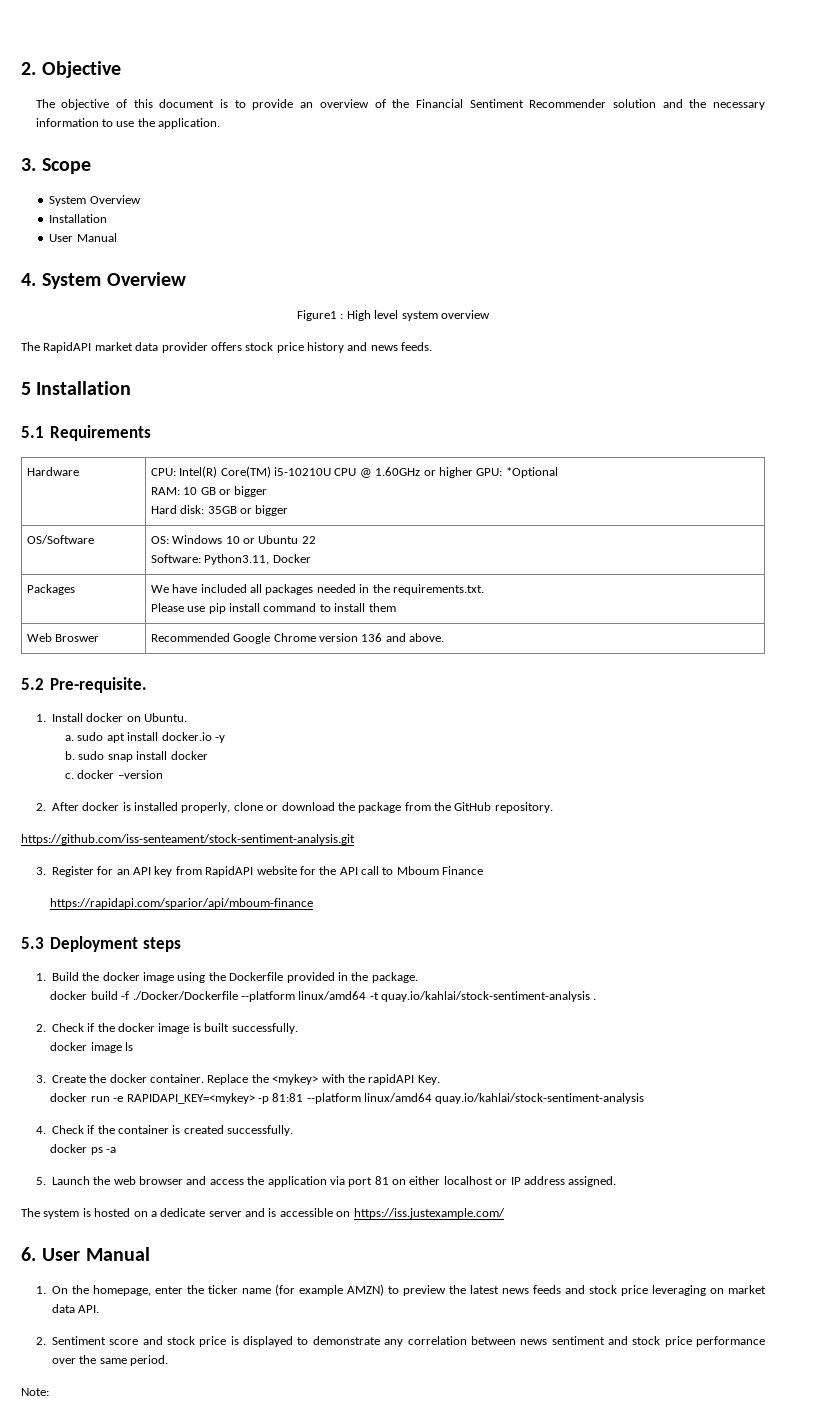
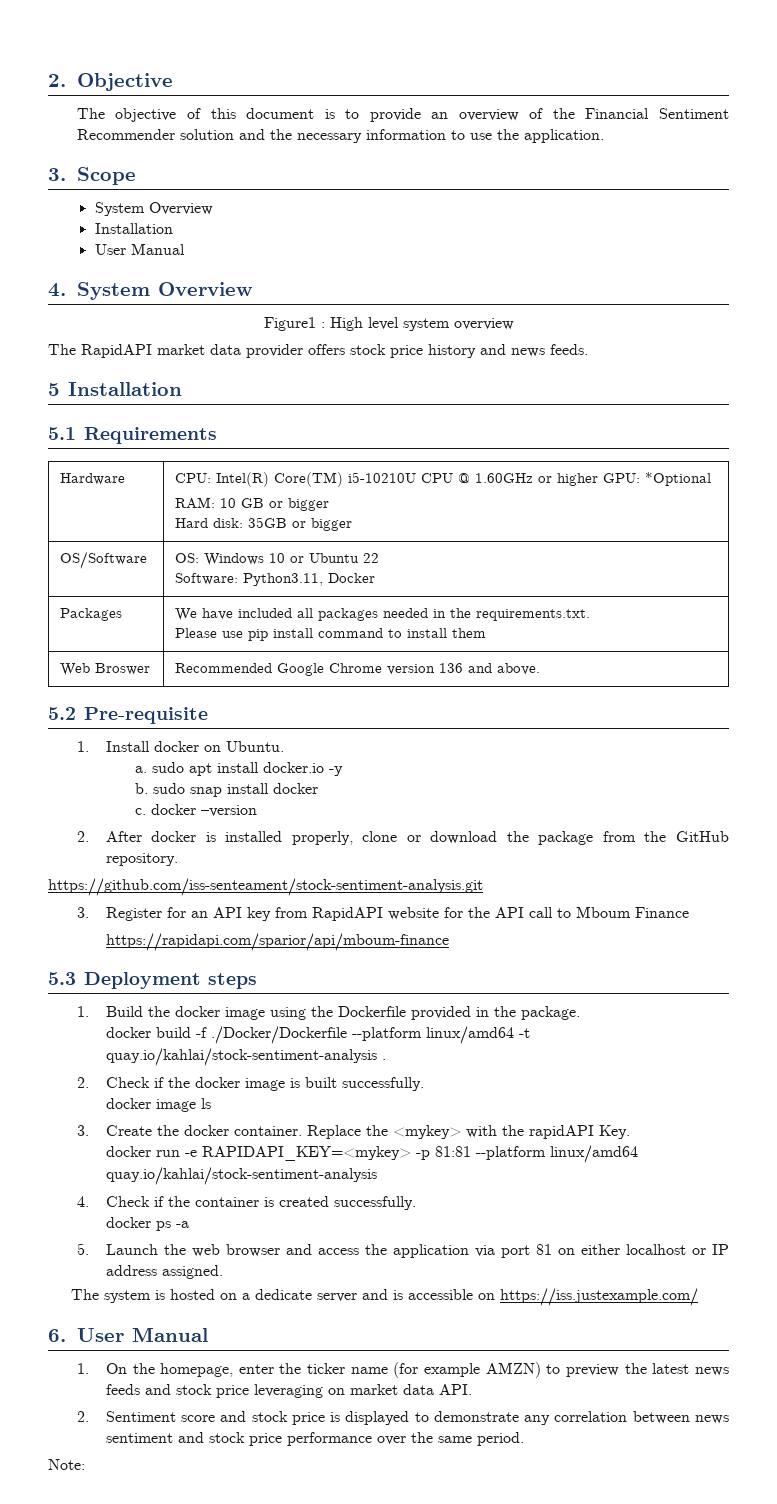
- 5.2 Pre-requisite.
+ 5.2 Pre-requisite

